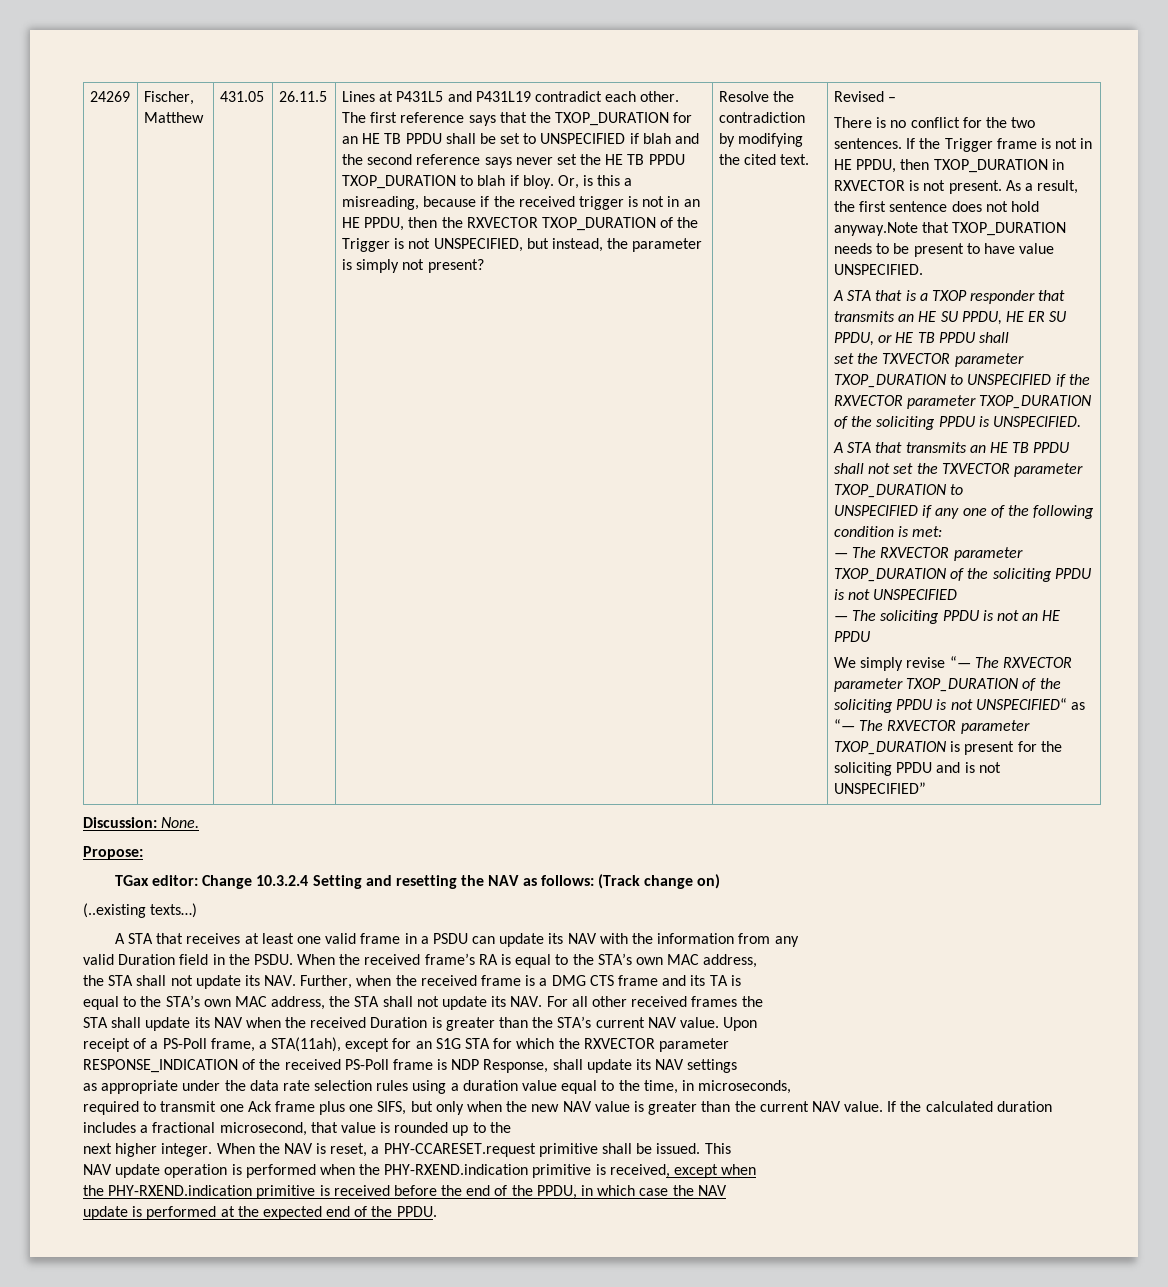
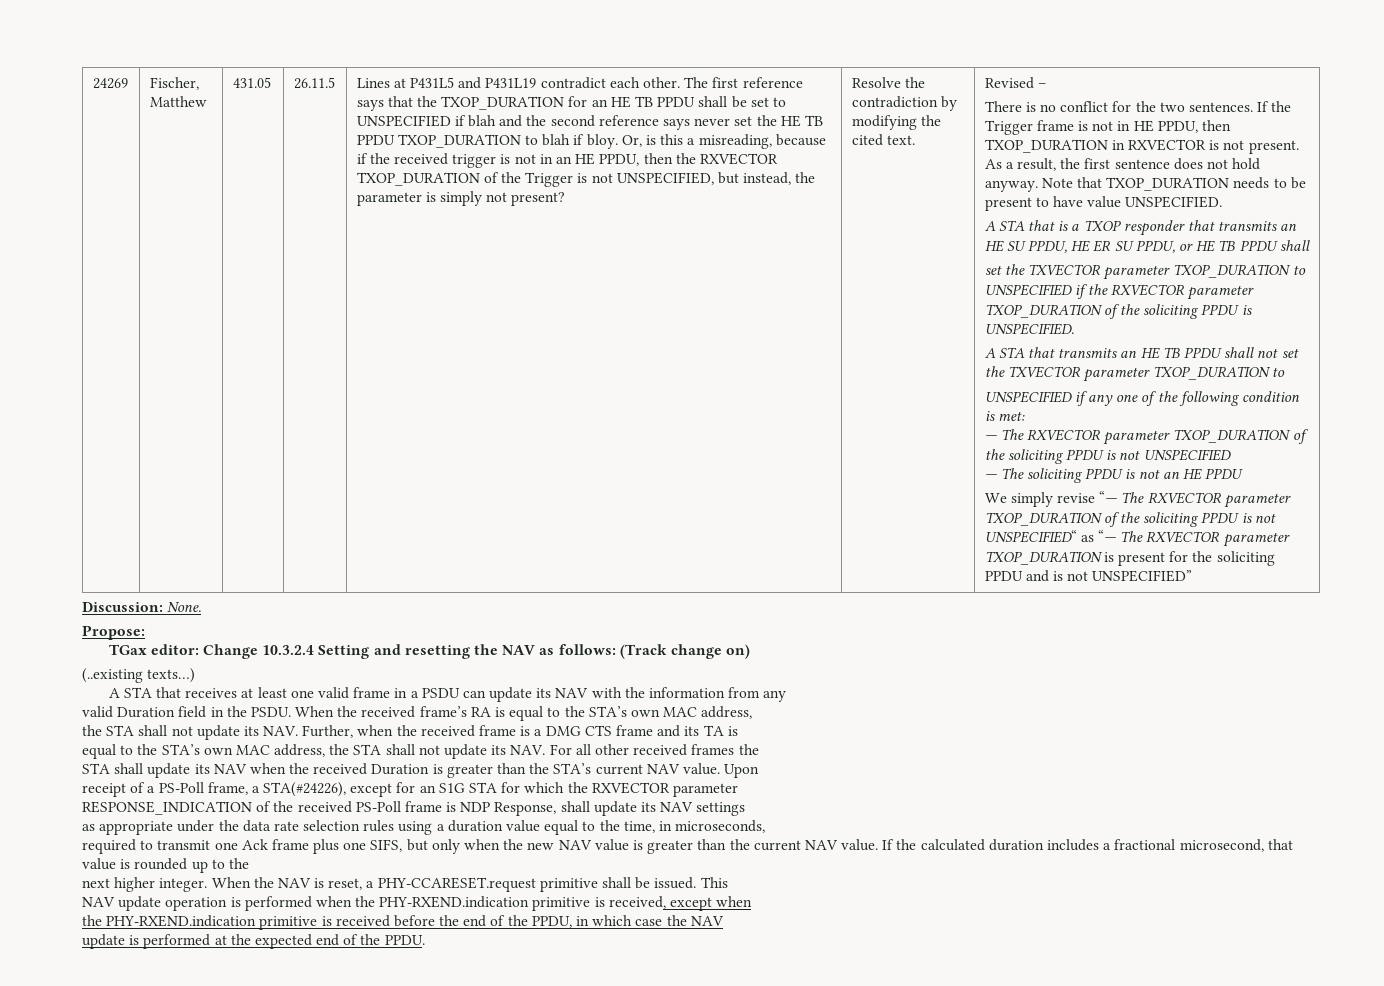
- As a result, the first sentence does not hold anyway.Note that TXOP_DURATION needs to be present to have value UNSPECIFIED.
+ As a result, the first sentence does not hold anyway. Note that TXOP_DURATION needs to be present to have value UNSPECIFIED.
- receipt of a PS-Poll frame, a STA(11ah), except for an S1G STA for which the RXVECTOR parameter
+ receipt of a PS-Poll frame, a STA(#24226), except for an S1G STA for which the RXVECTOR parameter

